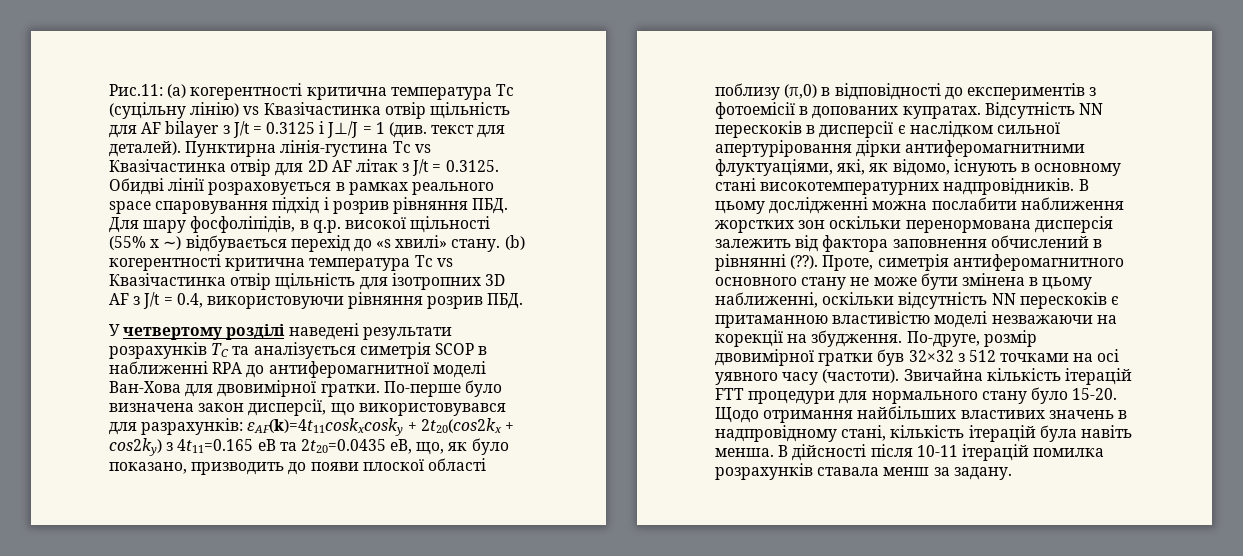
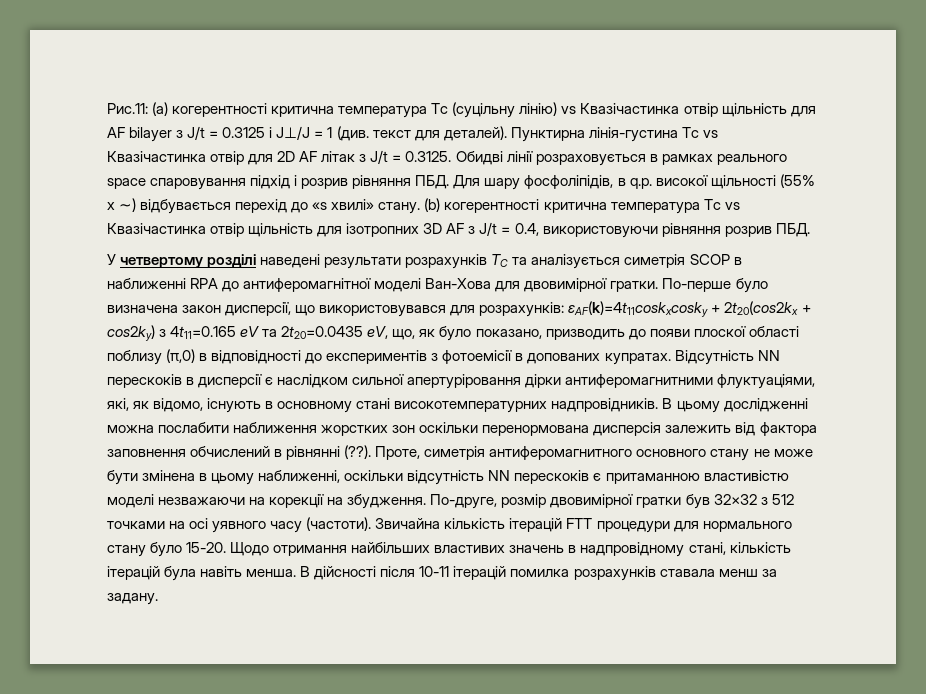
- У четвертому розділі наведені результати розрахунків ТС та аналізується симетрія SCOP в наближенні RPA до антиферомагнитної моделі Ван-Хова для двовимірної гратки.
+ У четвертому розділі наведені результати розрахунків ТС та аналізується симетрія SCOP в наближенні RPA до антиферомагнітної моделі Ван-Хова для двовимірної гратки.
- По-перше було визначена закон дисперсії, що використовувався для разрахунків: εAF(k)=4t11coskxcosky + 2t20(cos2kx + cos2ky) з 4t11=0.165 еВ та 2t20=0.0435 еВ, що, як було показано, призводить до появи плоскої області поблизу (π,0) в відповідності до експериментів з фотоемісії в допованих купратах.
+ По-перше було визначена закон дисперсії, що використовувався для розрахунків: εAF(k)=4t11coskxcosky + 2t20(cos2kx + cos2ky) з 4t11=0.165 eV та 2t20=0.0435 eV, що, як було показано, призводить до появи плоскої області поблизу (π,0) в відповідності до експериментів з фотоемісії в допованих купратах.

